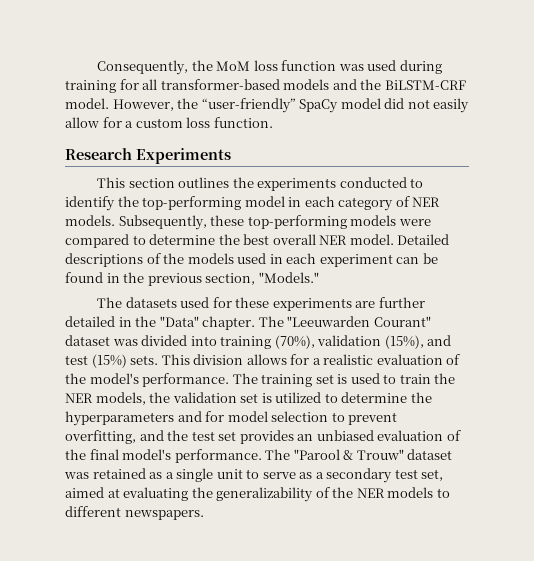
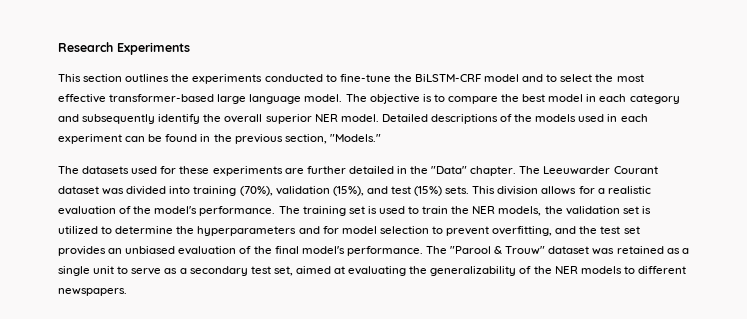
- Consequently, the MoM loss function was used during training for all transformer-based models and the BiLSTM-CRF model. However, the “user-friendly” SpaCy model did not easily allow for a custom loss function.
- This section outlines the experiments conducted to identify the top-performing model in each category of NER models. Subsequently, these top-performing models were compared to determine the best overall NER model.
+ This section outlines the experiments conducted to fine-tune the BiLSTM-CRF model and to select the most effective transformer-based large language model. The objective is to compare the best model in each category and subsequently identify the overall superior NER model.
- The "Leeuwarden Courant" dataset was divided into training (70%), validation (15%), and test (15%) sets.
+ The Leeuwarder Courant dataset was divided into training (70%), validation (15%), and test (15%) sets.

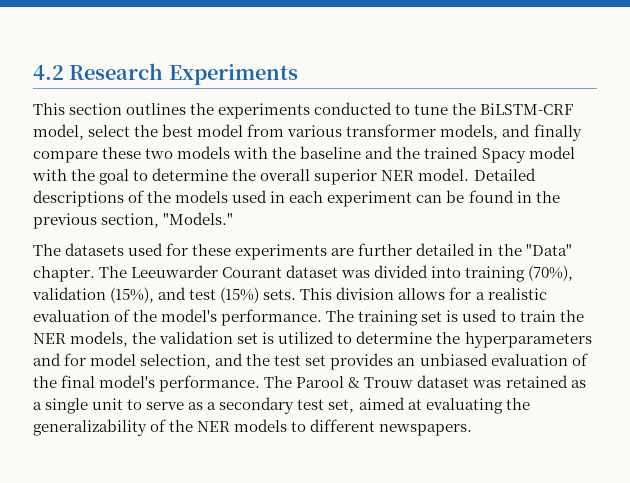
- Research Experiments
+ 4.2 Research Experiments
- This section outlines the experiments conducted to fine-tune the BiLSTM-CRF model and to select the most effective transformer-based large language model. The objective is to compare the best model in each category and subsequently identify the overall superior NER model.
+ This section outlines the experiments conducted to tune the BiLSTM-CRF model, select the best model from various transformer models, and finally compare these two models with the baseline and the trained Spacy model with the goal to determine the overall superior NER model.
- The training set is used to train the NER models, the validation set is utilized to determine the hyperparameters and for model selection to prevent overfitting, and the test set provides an unbiased evaluation of the final model's performance.
+ The training set is used to train the NER models, the validation set is utilized to determine the hyperparameters and for model selection, and the test set provides an unbiased evaluation of the final model's performance.
- The "Parool & Trouw" dataset was retained as a single unit to serve as a secondary test set, aimed at evaluating the generalizability of the NER models to different newspapers.
+ The Parool & Trouw dataset was retained as a single unit to serve as a secondary test set, aimed at evaluating the generalizability of the NER models to different newspapers.

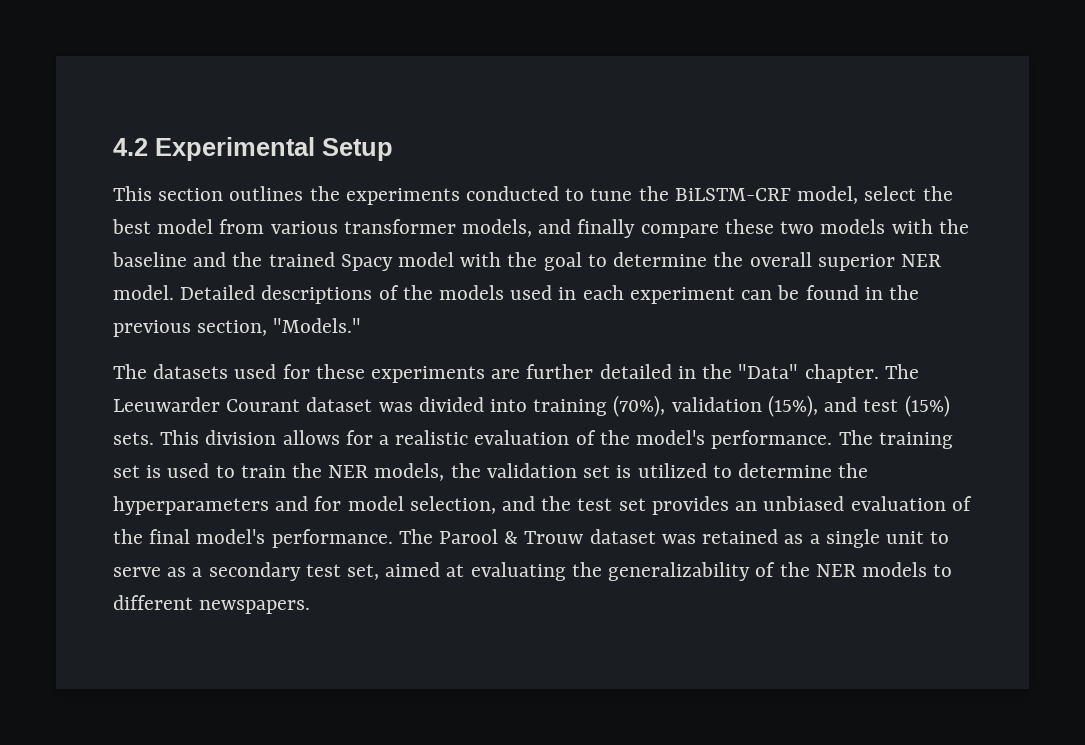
- 4.2 Research Experiments
+ 4.2 Experimental Setup

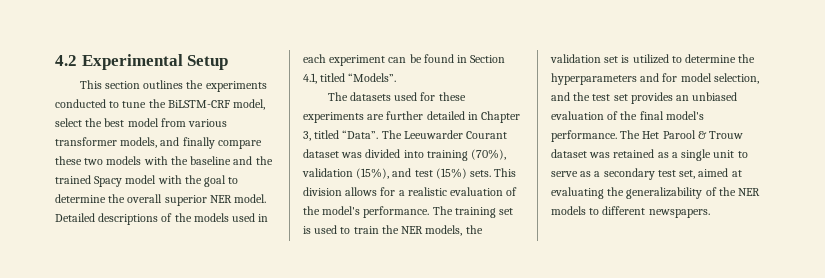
- Detailed descriptions of the models used in each experiment can be found in the previous section, "Models."
+ Detailed descriptions of the models used in each experiment can be found in Section 4.1, titled “Models”.
- The datasets used for these experiments are further detailed in the "Data" chapter.
+ The datasets used for these experiments are further detailed in Chapter 3, titled “Data”.
- The Parool & Trouw dataset was retained as a single unit to serve as a secondary test set, aimed at evaluating the generalizability of the NER models to different newspapers.
+ The Het Parool & Trouw dataset was retained as a single unit to serve as a secondary test set, aimed at evaluating the generalizability of the NER models to different newspapers.

